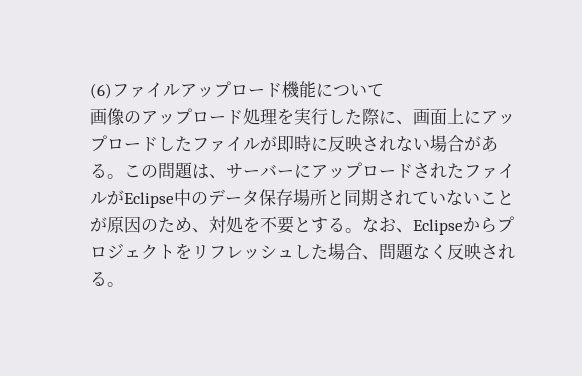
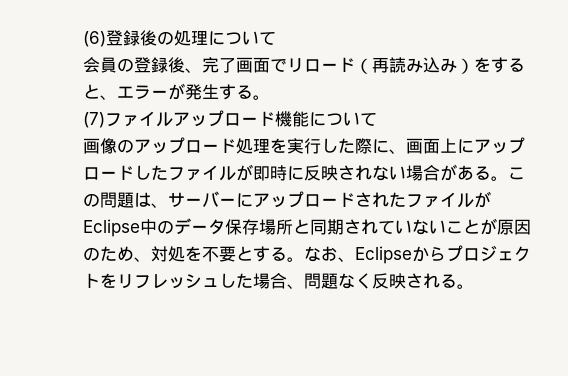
- (6)ファイルアップロード機能について
+ (6)登録後の処理について
+ 会員の登録後、完了画面でリロード（再読み込み）をすると、エラーが発生する。
+ (7)ファイルアップロード機能について

